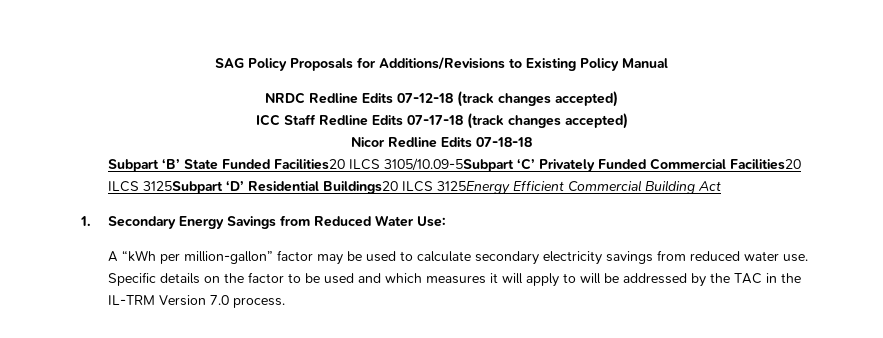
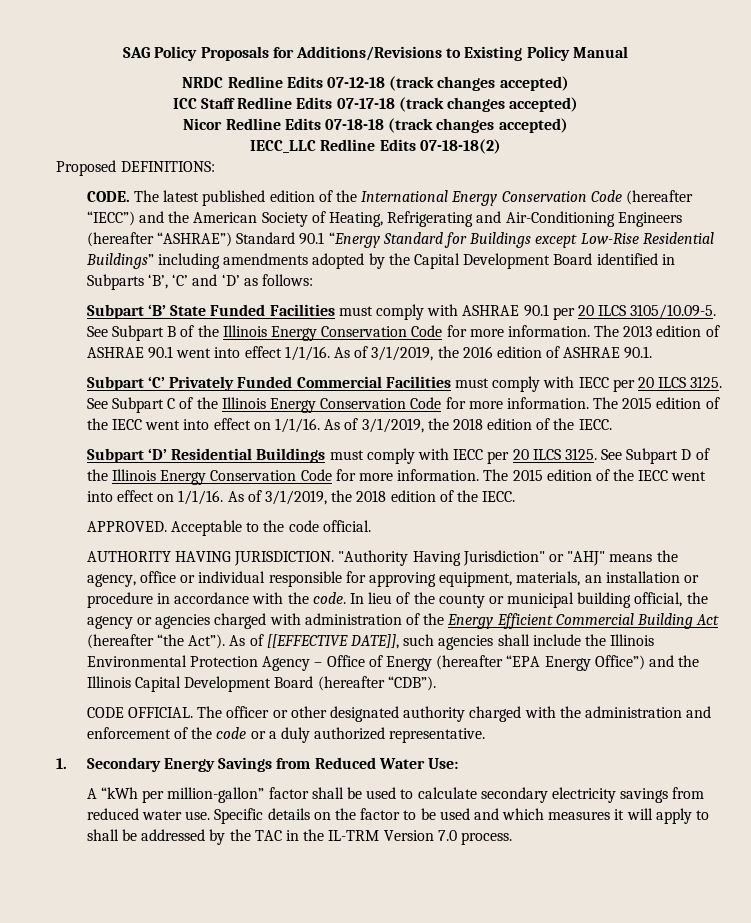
- Nicor Redline Edits 07-18-18
- Subpart ‘B’ State Funded Facilities20 ILCS 3105/10.09-5Subpart ‘C’ Privately Funded Commercial Facilities20 ILCS 3125Subpart ‘D’ Residential Buildings20 ILCS 3125Energy Efficient Commercial Building Act
+ Nicor Redline Edits 07-18-18 (track changes accepted)
+ IECC_LLC Redline Edits 07-18-18(2)
+ Proposed DEFINITIONS:
+ CODE. The latest published edition of the International Energy Conservation Code (hereafter “IECC”) and the American Society of Heating, Refrigerating and Air-Conditioning Engineers (hereafter “ASHRAE”) Standard 90.1 “Energy Standard for Buildings except Low-Rise Residential Buildings” including amendments adopted by the Capital Development Board identified in Subparts ‘B’, ‘C’ and ‘D’ as follows:
+ Subpart ‘B’ State Funded Facilities must comply with ASHRAE 90.1 per 20 ILCS 3105/10.09-5. See Subpart B of the Illinois Energy Conservation Code for more information. The 2013 edition of ASHRAE 90.1 went into effect 1/1/16. As of 3/1/2019, the 2016 edition of ASHRAE 90.1.
+ Subpart ‘C’ Privately Funded Commercial Facilities must comply with IECC per 20 ILCS 3125. See Subpart C of the Illinois Energy Conservation Code for more information. The 2015 edition of the IECC went into effect on 1/1/16. As of 3/1/2019, the 2018 edition of the IECC.
+ Subpart ‘D’ Residential Buildings must comply with IECC per 20 ILCS 3125. See Subpart D of the Illinois Energy Conservation Code for more information. The 2015 edition of the IECC went into effect on 1/1/16. As of 3/1/2019, the 2018 edition of the IECC.
+ APPROVED. Acceptable to the code official.
+ AUTHORITY HAVING JURISDICTION. "Authority Having Jurisdiction" or "AHJ" means the agency, office or individual responsible for approving equipment, materials, an installation or procedure in accordance with the code. In lieu of the county or municipal building official, the agency or agencies charged with administration of the Energy Efficient Commercial Building Act (hereafter “the Act”). As of [[EFFECTIVE DATE]], such agencies shall include the Illinois Environmental Protection Agency – Office of Energy (hereafter “EPA Energy Office”) and the Illinois Capital Development Board (hereafter “CDB”).
+ CODE OFFICIAL. The officer or other designated authority charged with the administration and enforcement of the code or a duly authorized representative.
- A “kWh per million-gallon” factor may be used to calculate secondary electricity savings from reduced water use.
+ A “kWh per million-gallon” factor shall be used to calculate secondary electricity savings from reduced water use.
- Specific details on the factor to be used and which measures it will apply to will be addressed by the TAC in the IL-TRM Version 7.0 process.
+ Specific details on the factor to be used and which measures it will apply to shall be addressed by the TAC in the IL-TRM Version 7.0 process.

